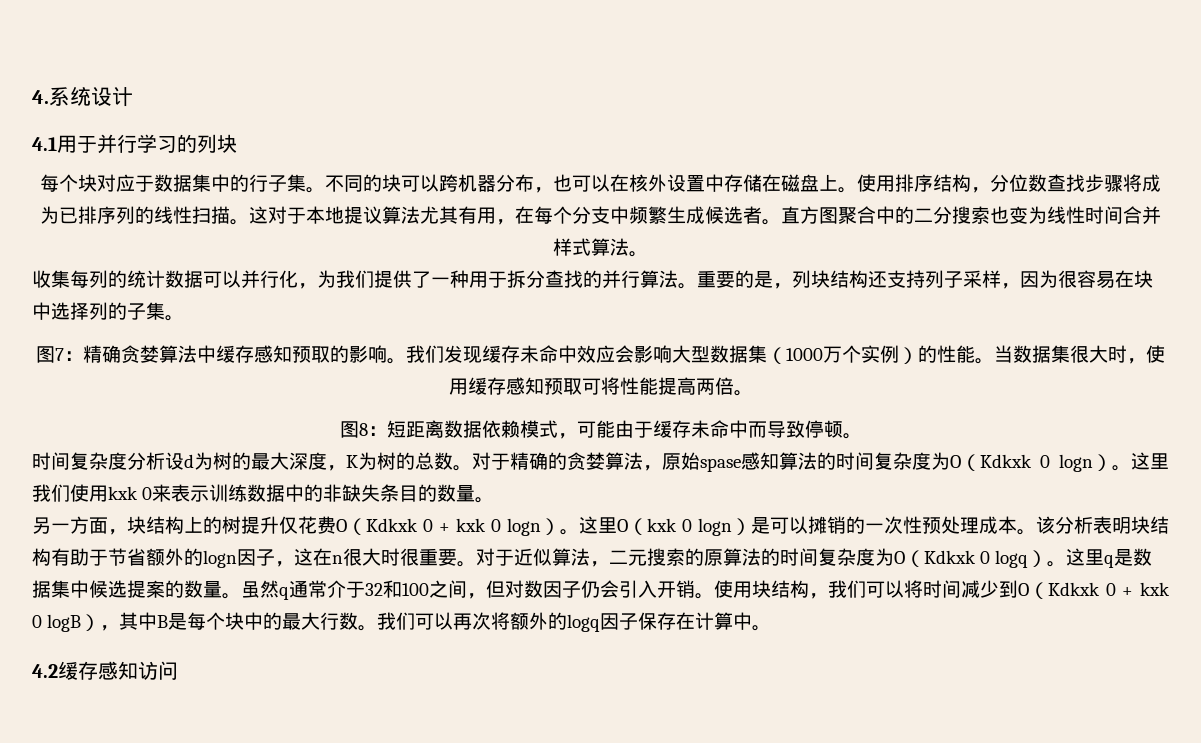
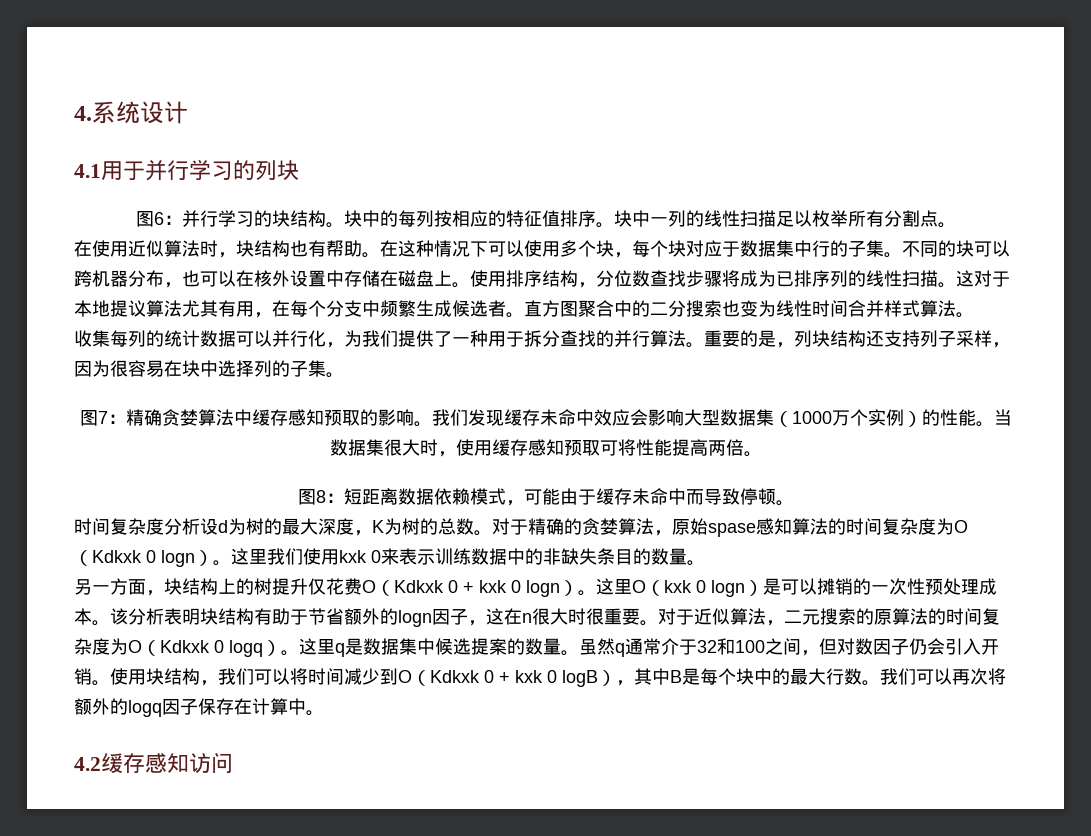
- 每个块对应于数据集中的行子集。
+ 图6：并行学习的块结构。块中的每列按相应的特征值排序。块中一列的线性扫描足以枚举所有分割点。
+ 在使用近似算法时，块结构也有帮助。在这种情况下可以使用多个块，每个块对应于数据集中行的子集。

